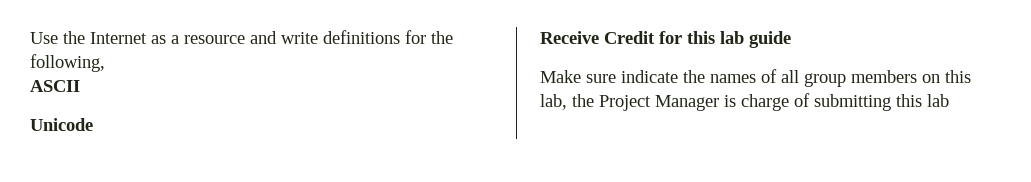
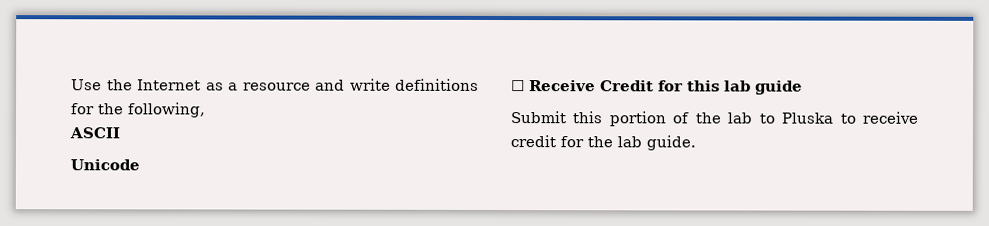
- Receive Credit for this lab guide
+ ☐ Receive Credit for this lab guide
- Make sure indicate the names of all group members on this lab, the Project Manager is charge of submitting this lab
+ Submit this portion of the lab to Pluska to receive credit for the lab guide.

